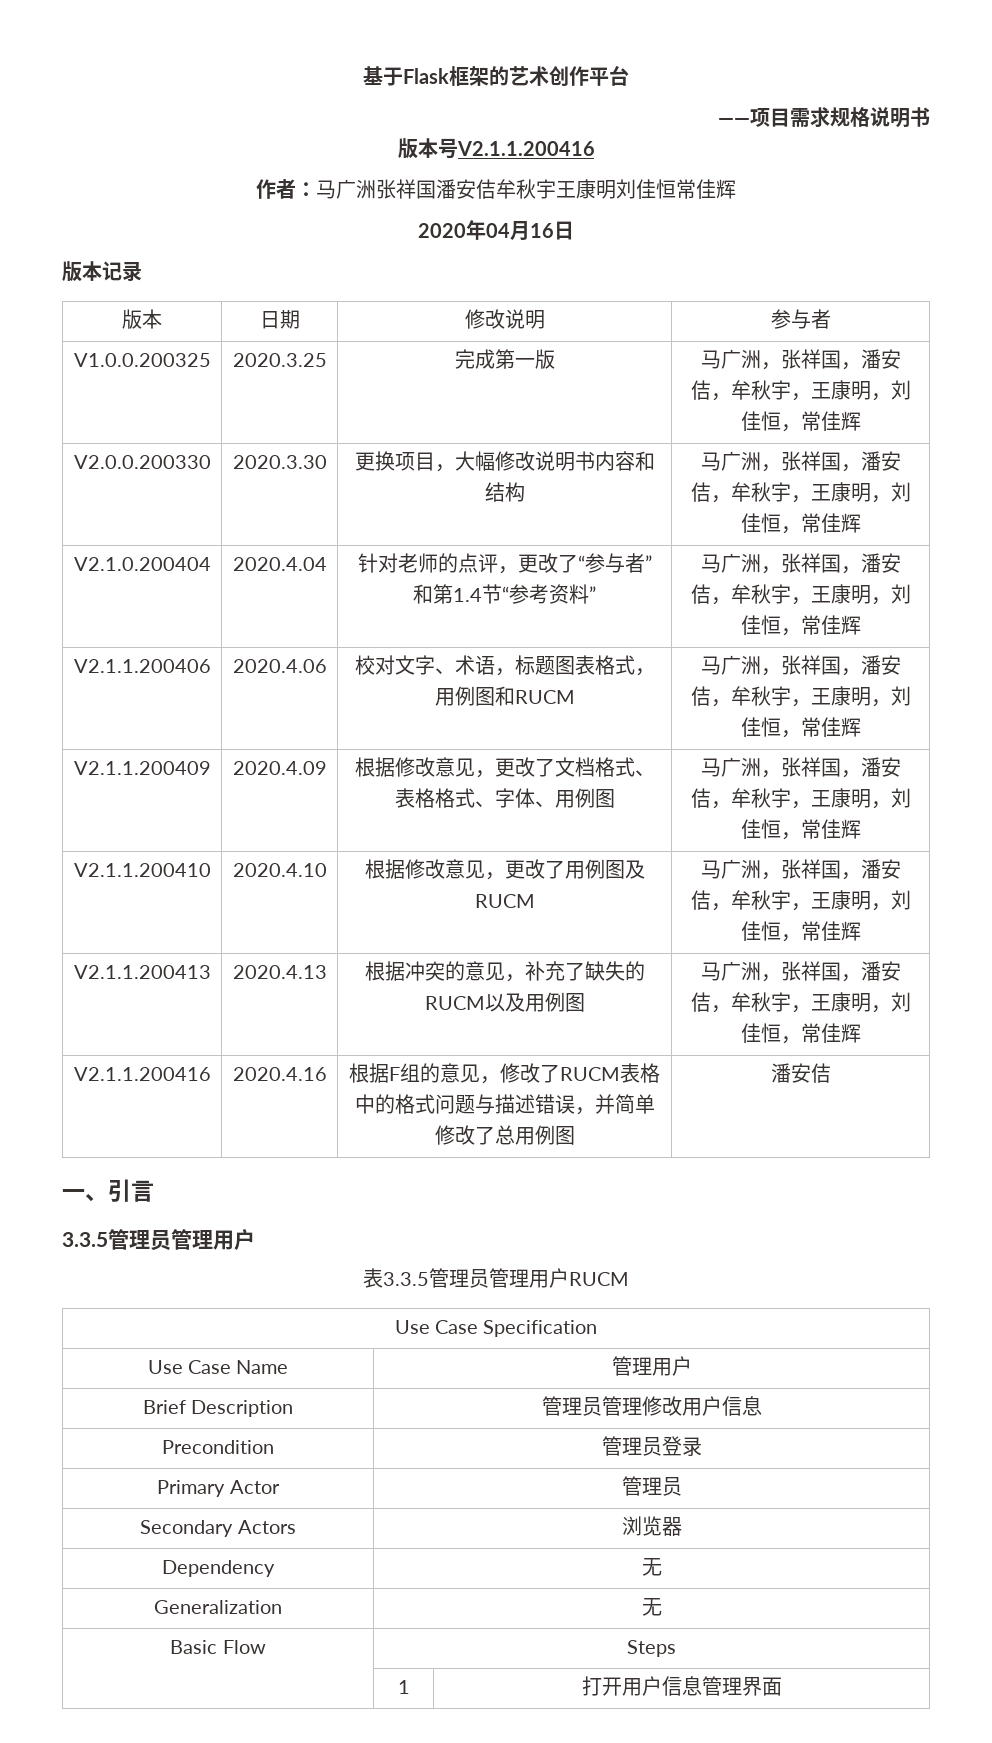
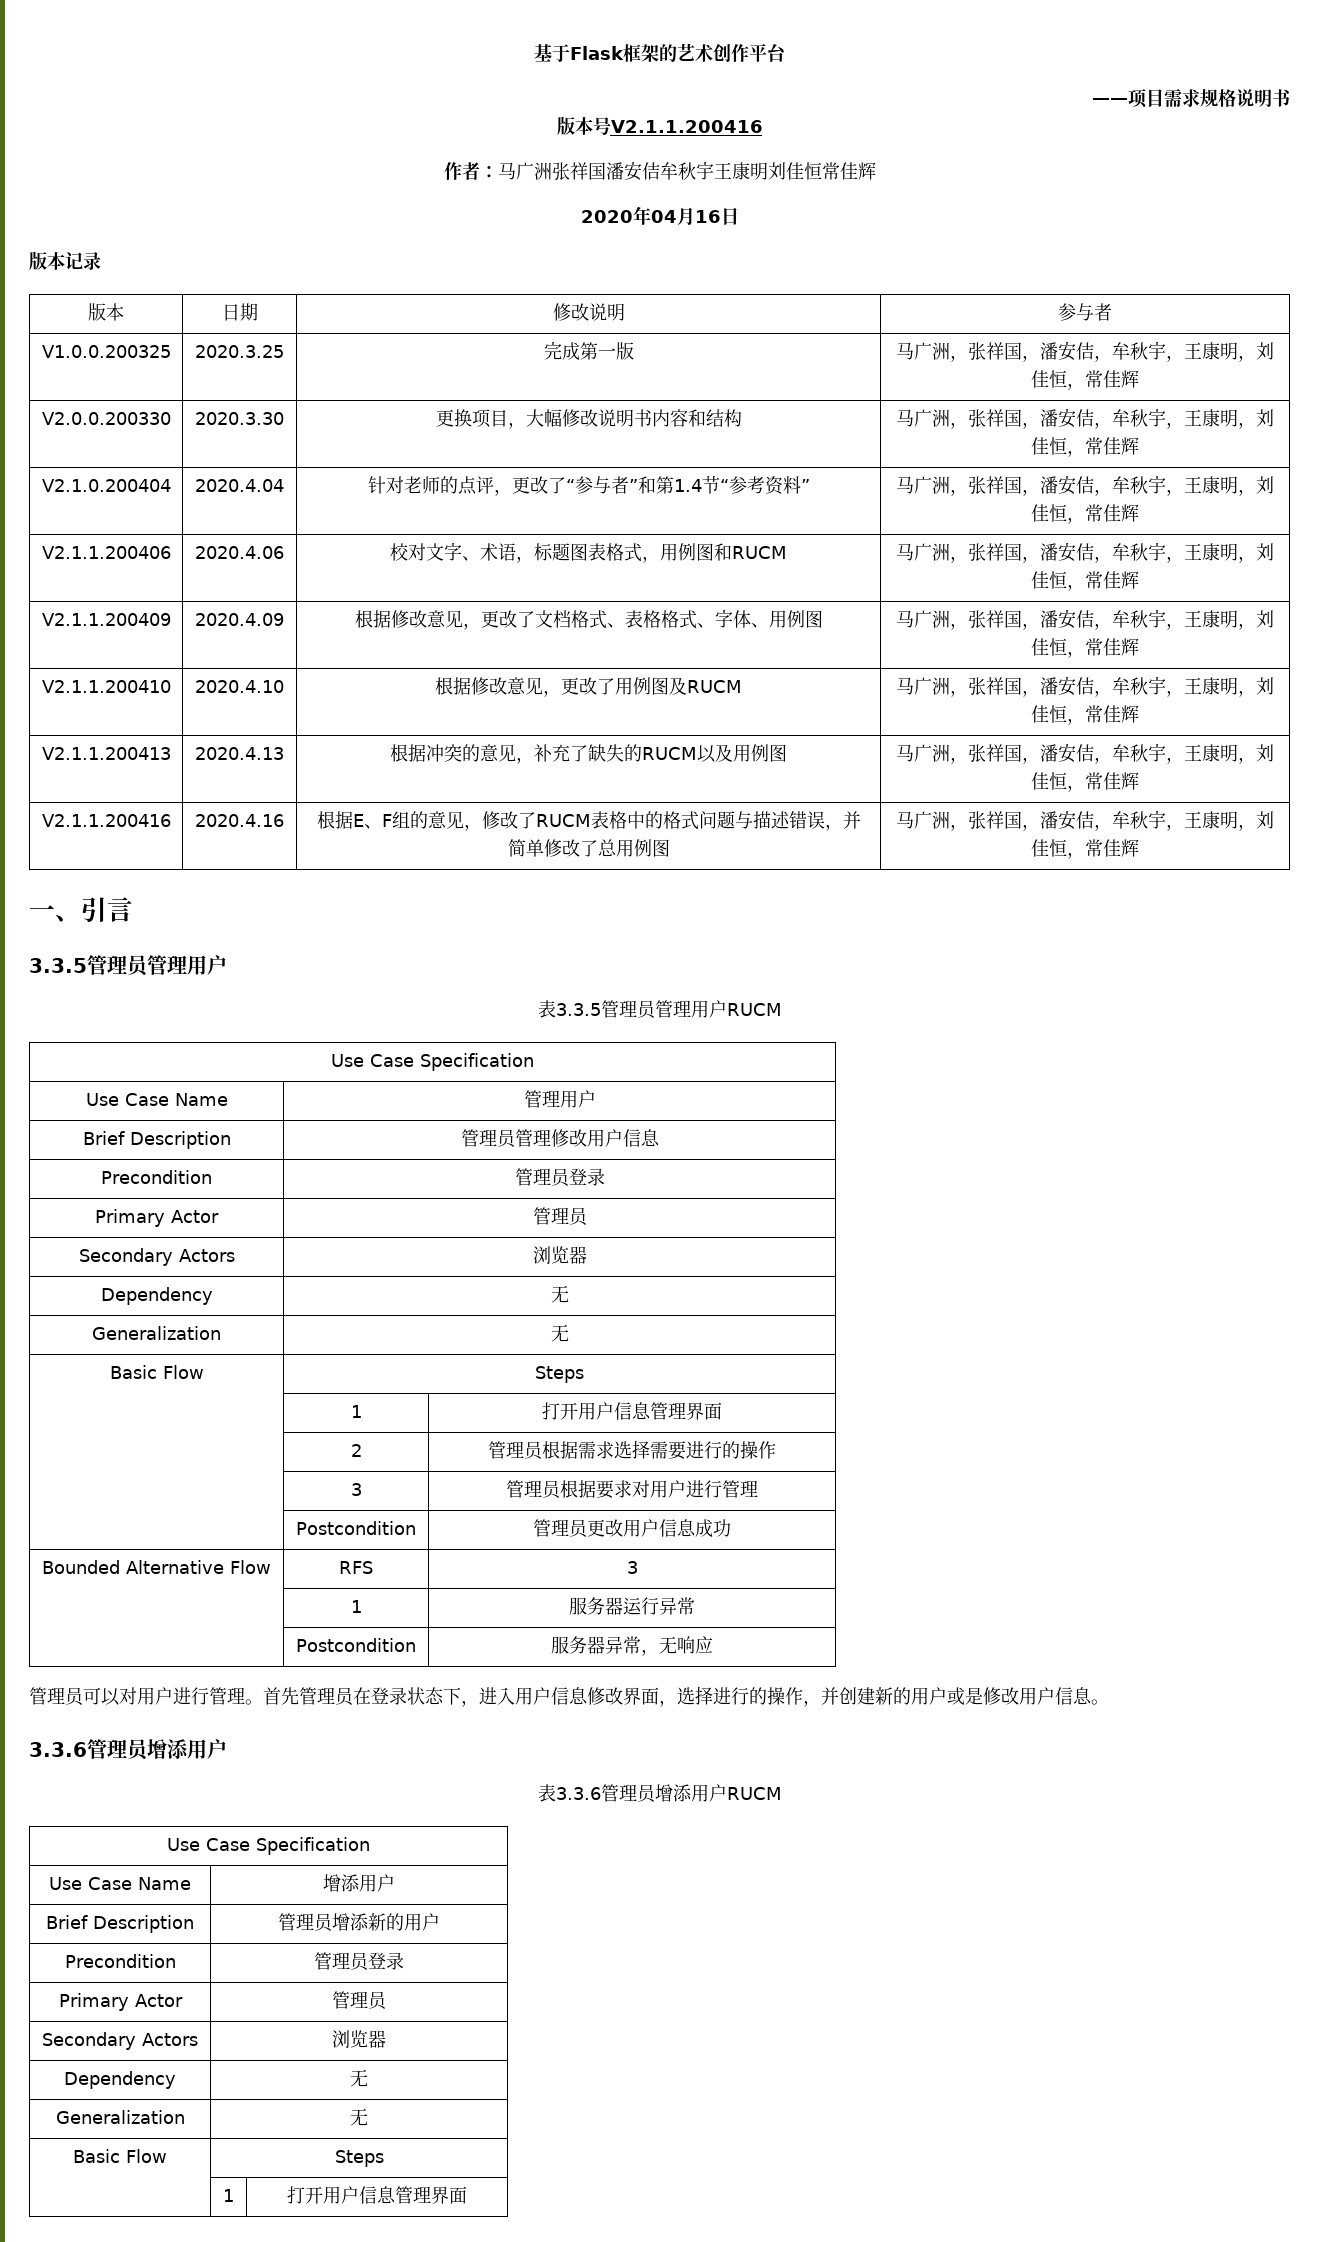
- V2.1.1.200416 | 2020.4.16 | 根据F组的意见，修改了RUCM表格中的格式问题与描述错误，并简单修改了总用例图 | 潘安佶
+ V2.1.1.200416 | 2020.4.16 | 根据E、F组的意见，修改了RUCM表格中的格式问题与描述错误，并简单修改了总用例图 | 马广洲，张祥国，潘安佶，牟秋宇，王康明，刘佳恒，常佳辉
+ | 2 | 管理员根据需求选择需要进行的操作
+ | 3 | 管理员根据要求对用户进行管理
+ | Postcondition | 管理员更改用户信息成功
+ Bounded Alternative Flow | RFS | 3
+ | 1 | 服务器运行异常
+ | Postcondition | 服务器异常，无响应
+ 管理员可以对用户进行管理。首先管理员在登录状态下，进入用户信息修改界面，选择进行的操作，并创建新的用户或是修改用户信息。
+ 3.3.6管理员增添用户
+ 表3.3.6管理员增添用户RUCM
+ Use Case Specification
+ Use Case Name | 增添用户
+ Brief Description | 管理员增添新的用户
+ Precondition | 管理员登录
+ Primary Actor | 管理员
+ Secondary Actors | 浏览器
+ Dependency | 无
+ Generalization | 无
+ Basic Flow | Steps
+ | 1 | 打开用户信息管理界面

